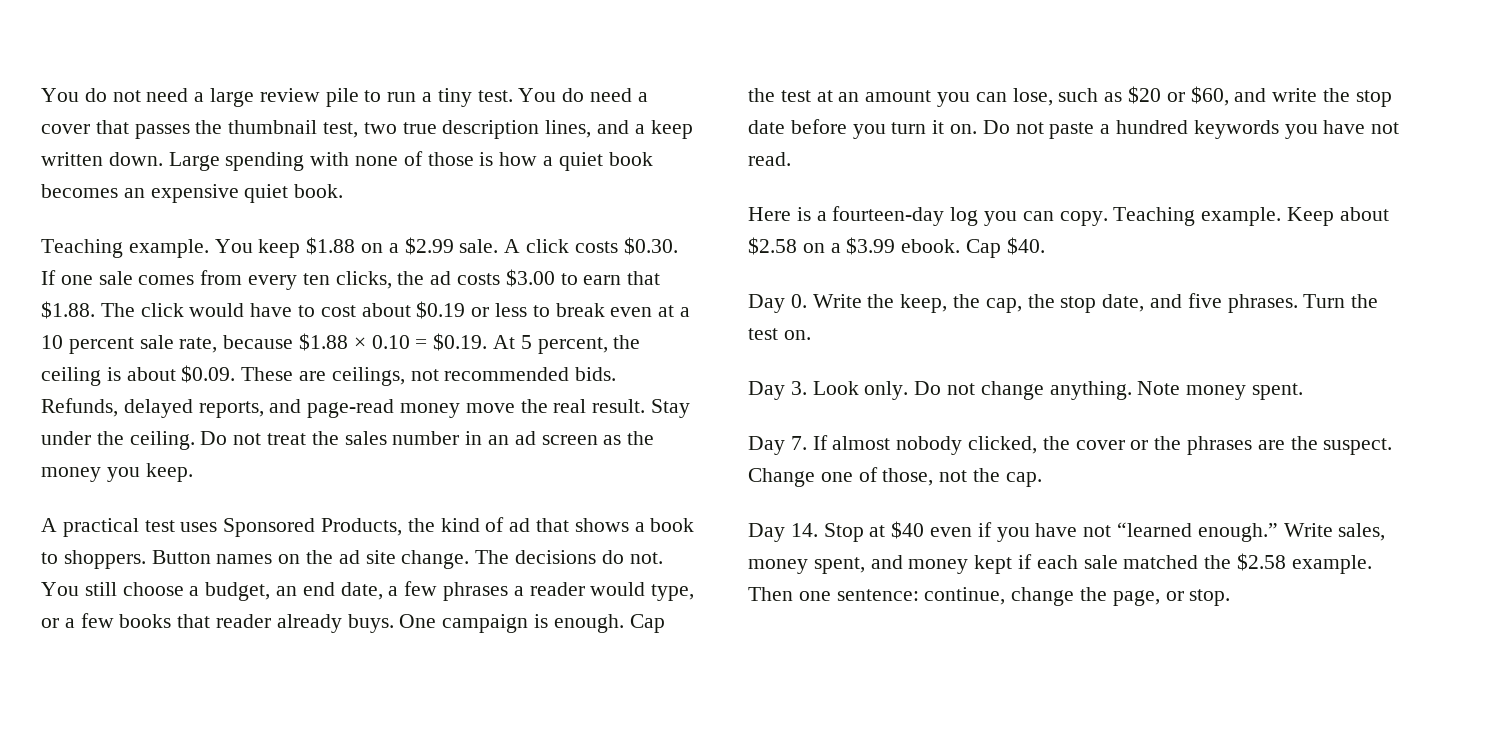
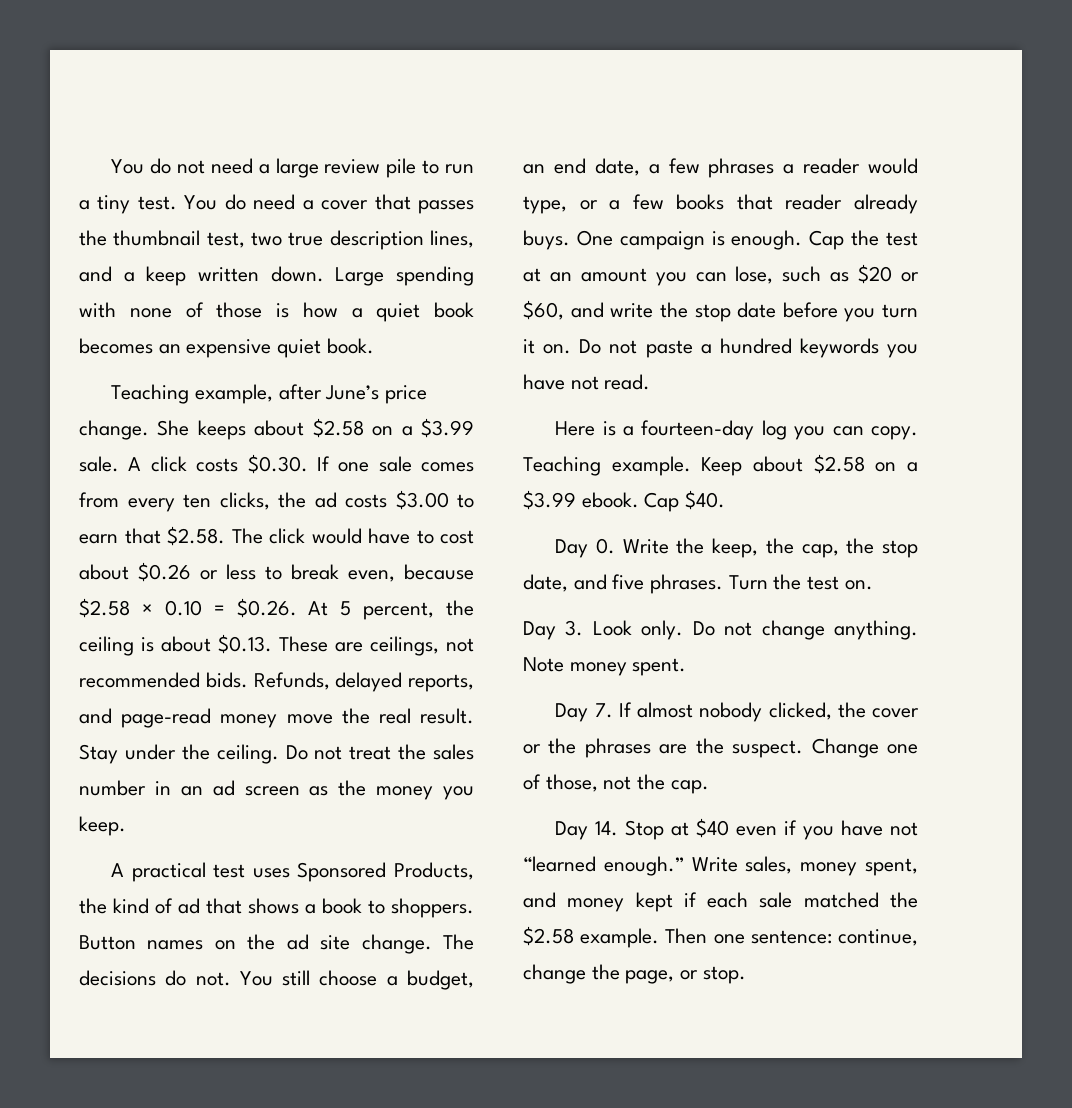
- Teaching example. You keep $1.88 on a $2.99 sale.
+ Teaching example, after June’s price change. She keeps about $2.58 on a $3.99 sale.
- A click costs $0.30. If one sale comes from every ten clicks, the ad costs $3.00 to earn that $1.88. The click would have to cost about $0.19 or less to break even at a 10 percent sale rate, because $1.88 × 0.10 = $0.19. At 5 percent, the ceiling is about $0.09. These are ceilings, not recommended bids.
+ A click costs $0.30. If one sale comes from every ten clicks, the ad costs $3.00 to earn that $2.58. The click would have to cost about $0.26 or less to break even, because $2.58 × 0.10 = $0.26. At 5 percent, the ceiling is about $0.13. These are ceilings, not recommended bids.

